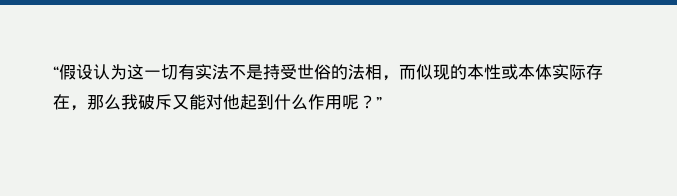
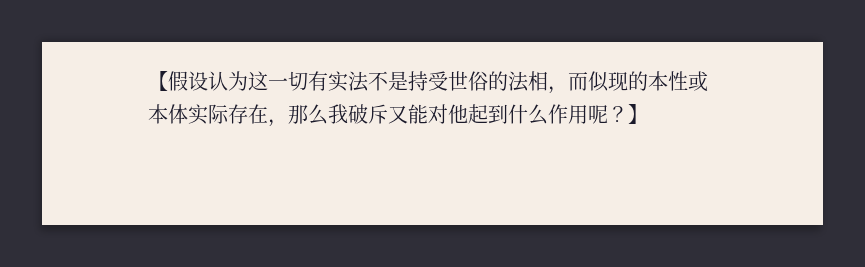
- “假设认为这一切有实法不是持受世俗的法相，而似现的本性或本体实际存在，那么我破斥又能对他起到什么作用呢？”
+ 【假设认为这一切有实法不是持受世俗的法相，而似现的本性或本体实际存在，那么我破斥又能对他起到什么作用呢？】

